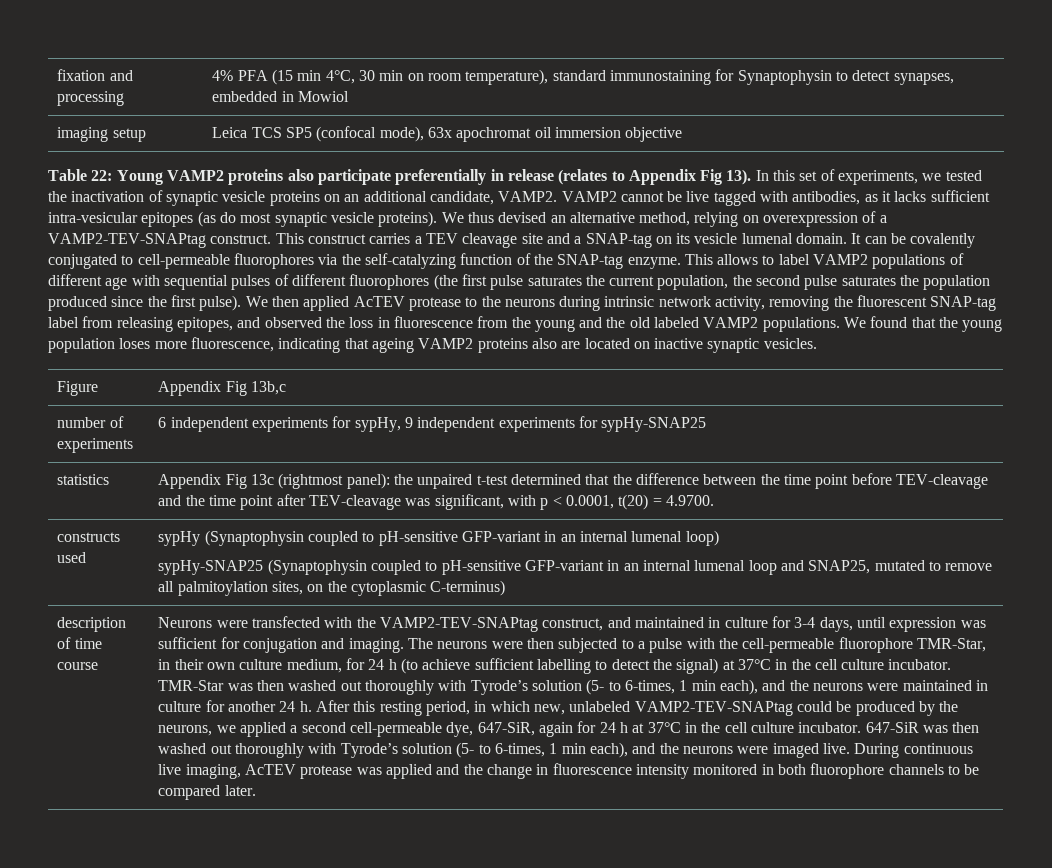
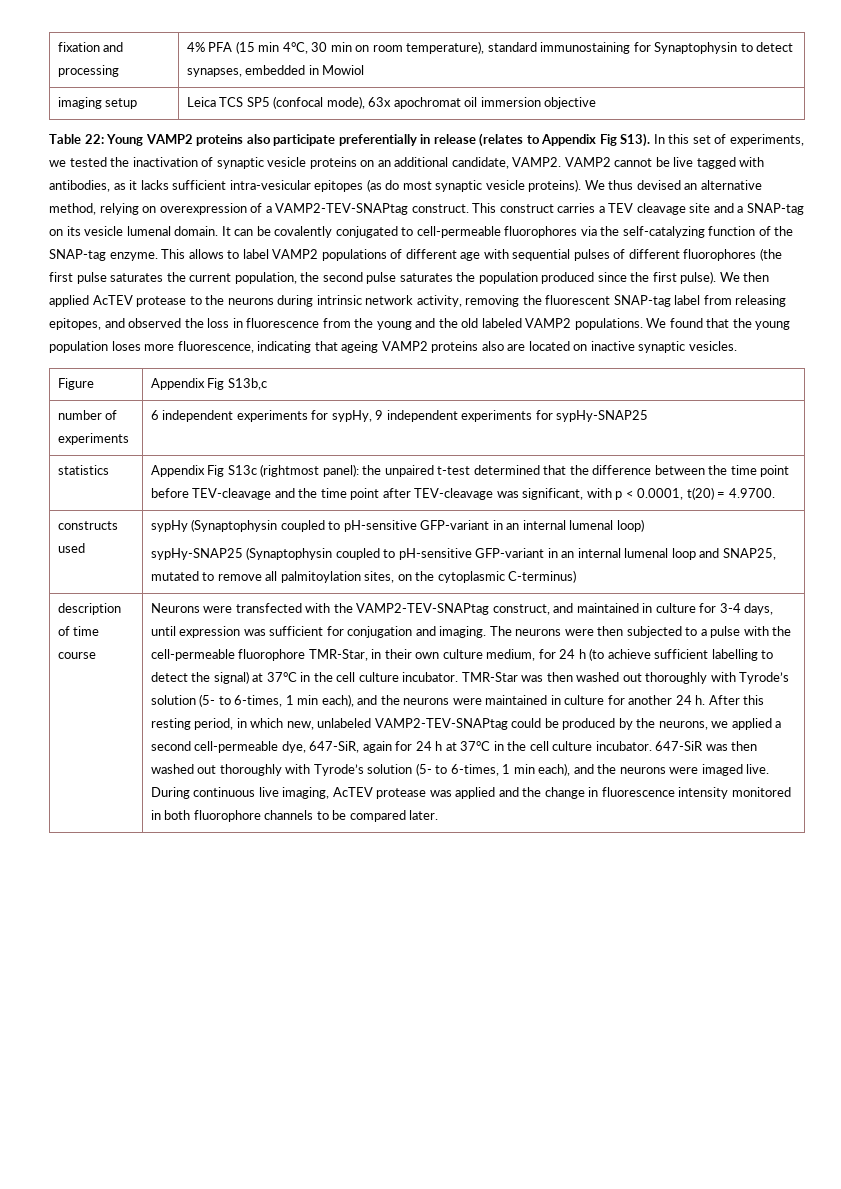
- Table 22: Young VAMP2 proteins also participate preferentially in release (relates to Appendix Fig 13).
+ Table 22: Young VAMP2 proteins also participate preferentially in release (relates to Appendix Fig S13).
- Figure | Appendix Fig 13b,c
+ Figure | Appendix Fig S13b,c
- statistics | Appendix Fig 13c (rightmost panel): the unpaired t-test determined that the difference between the time point before TEV-cleavage and the time point after TEV-cleavage was significant, with p < 0.0001, t(20) = 4.9700.
+ statistics | Appendix Fig S13c (rightmost panel): the unpaired t-test determined that the difference between the time point before TEV-cleavage and the time point after TEV-cleavage was significant, with p < 0.0001, t(20) = 4.9700.

